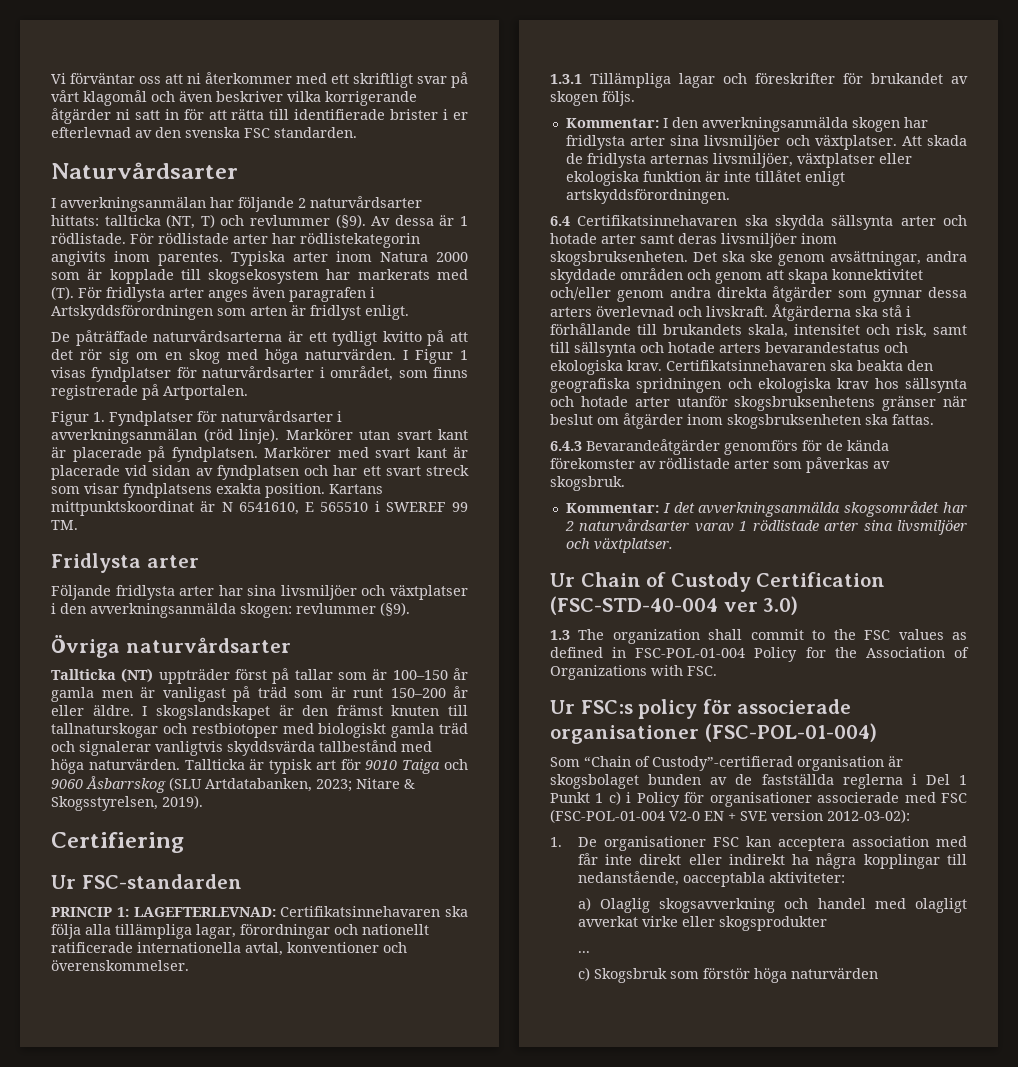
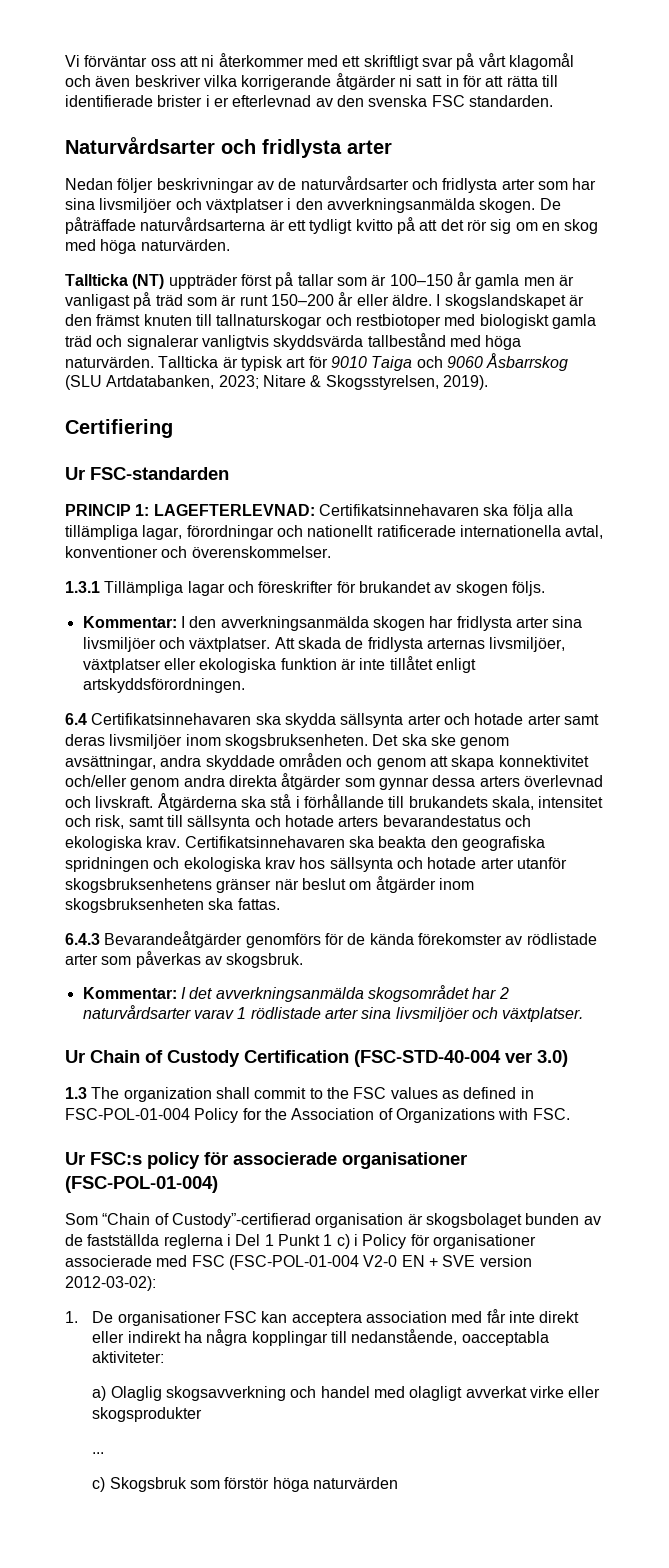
- Naturvårdsarter
- I avverkningsanmälan har följande 2 naturvårdsarter hittats: tallticka (NT, T) och revlummer (§9). Av dessa är 1 rödlistade. För rödlistade arter har rödlistekategorin angivits inom parentes. Typiska arter inom Natura 2000 som är kopplade till skogsekosystem har markerats med (T). För fridlysta arter anges även paragrafen i Artskyddsförordningen som arten är fridlyst enligt.
- De påträffade naturvårdsarterna är ett tydligt kvitto på att det rör sig om en skog med höga naturvärden. I Figur 1 visas fyndplatser för naturvårdsarter i området, som finns registrerade på Artportalen.
- Figur 1. Fyndplatser för naturvårdsarter i avverkningsanmälan (röd linje). Markörer utan svart kant är placerade på fyndplatsen. Markörer med svart kant är placerade vid sidan av fyndplatsen och har ett svart streck som visar fyndplatsens exakta position. Kartans mittpunktskoordinat är N 6541610, E 565510 i SWEREF 99 TM.
- Fridlysta arter
- Följande fridlysta arter har sina livsmiljöer och växtplatser i den avverkningsanmälda skogen: revlummer (§9).
- Övriga naturvårdsarter
+ Naturvårdsarter och fridlysta arter
+ Nedan följer beskrivningar av de naturvårdsarter och fridlysta arter som har sina livsmiljöer och växtplatser i den avverkningsanmälda skogen. De påträffade naturvårdsarterna är ett tydligt kvitto på att det rör sig om en skog med höga naturvärden.

